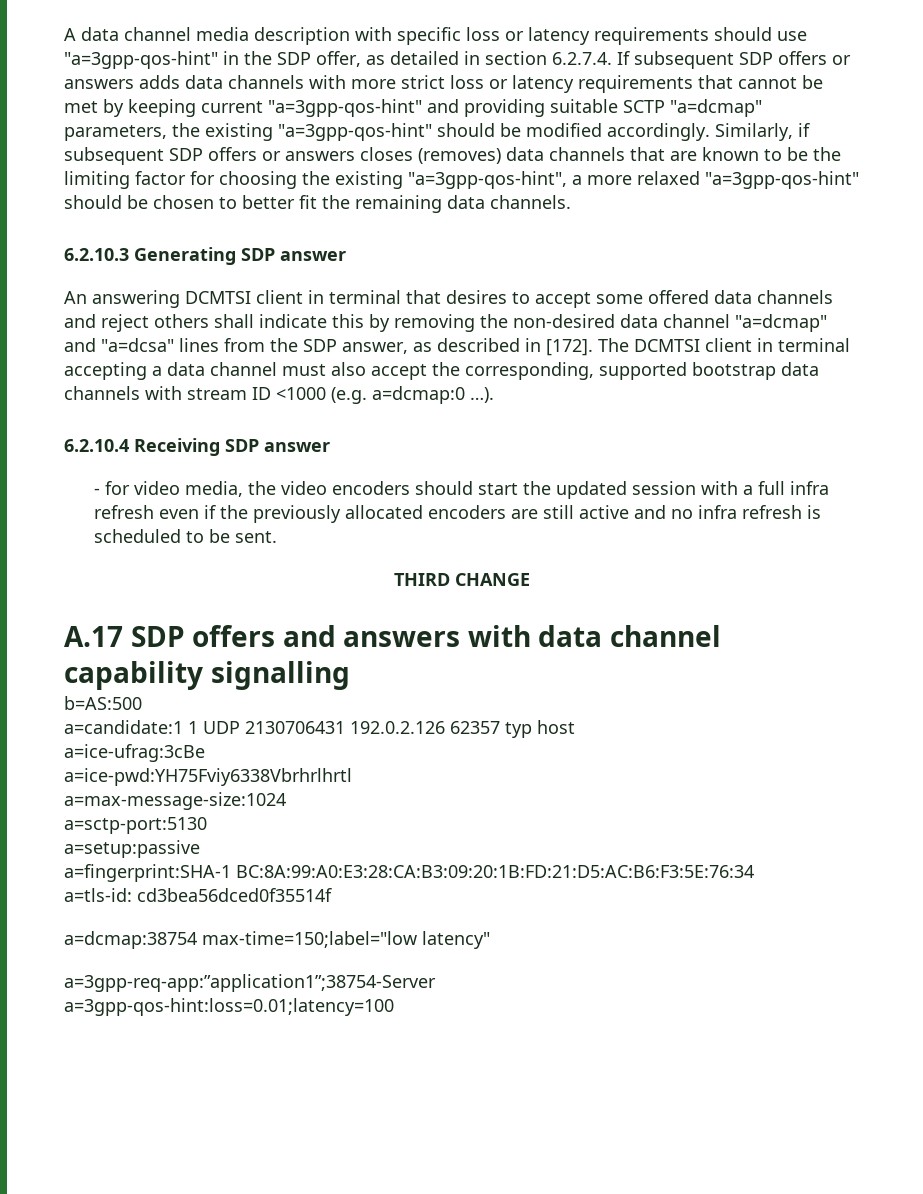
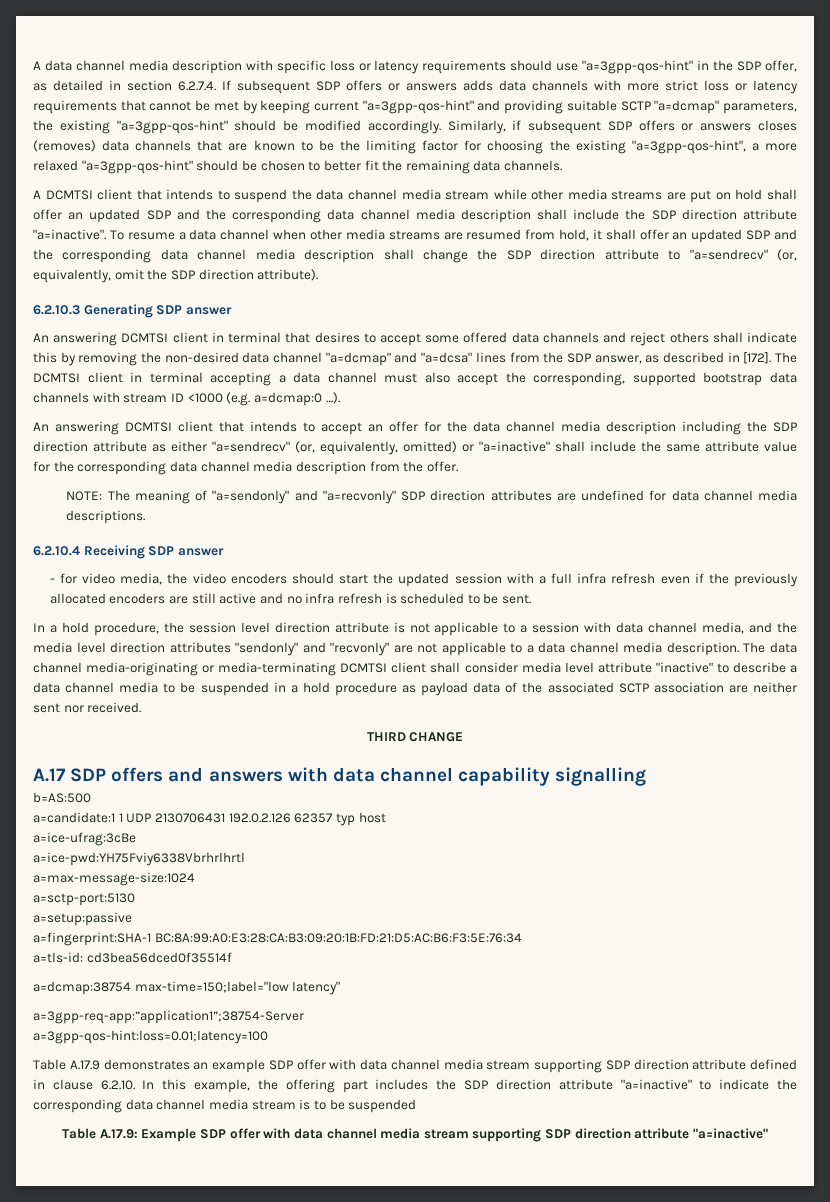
+ A DCMTSI client that intends to suspend the data channel media stream while other media streams are put on hold shall offer an updated SDP and the corresponding data channel media description shall include the SDP direction attribute "a=inactive". To resume a data channel when other media streams are resumed from hold, it shall offer an updated SDP and the corresponding data channel media description shall change the SDP direction attribute to "a=sendrecv" (or, equivalently, omit the SDP direction attribute).
+ An answering DCMTSI client that intends to accept an offer for the data channel media description including the SDP direction attribute as either "a=sendrecv" (or, equivalently, omitted) or "a=inactive" shall include the same attribute value for the corresponding data channel media description from the offer.
+ NOTE: The meaning of "a=sendonly" and "a=recvonly" SDP direction attributes are undefined for data channel media descriptions.
+ In a hold procedure, the session level direction attribute is not applicable to a session with data channel media, and the media level direction attributes "sendonly" and "recvonly" are not applicable to a data channel media description. The data channel media-originating or media-terminating DCMTSI client shall consider media level attribute "inactive" to describe a data channel media to be suspended in a hold procedure as payload data of the associated SCTP association are neither sent nor received.
+ Table A.17.9 demonstrates an example SDP offer with data channel media stream supporting SDP direction attribute defined in clause 6.2.10. In this example, the offering part includes the SDP direction attribute "a=inactive" to indicate the corresponding data channel media stream is to be suspended
+ Table A.17.9: Example SDP offer with data channel media stream supporting SDP direction attribute "a=inactive"

